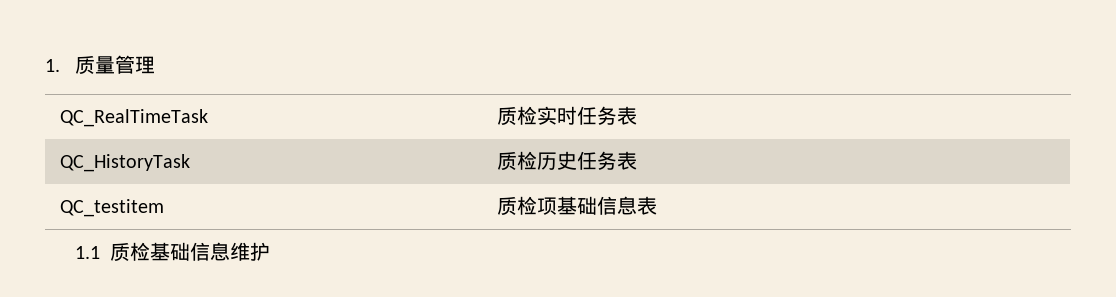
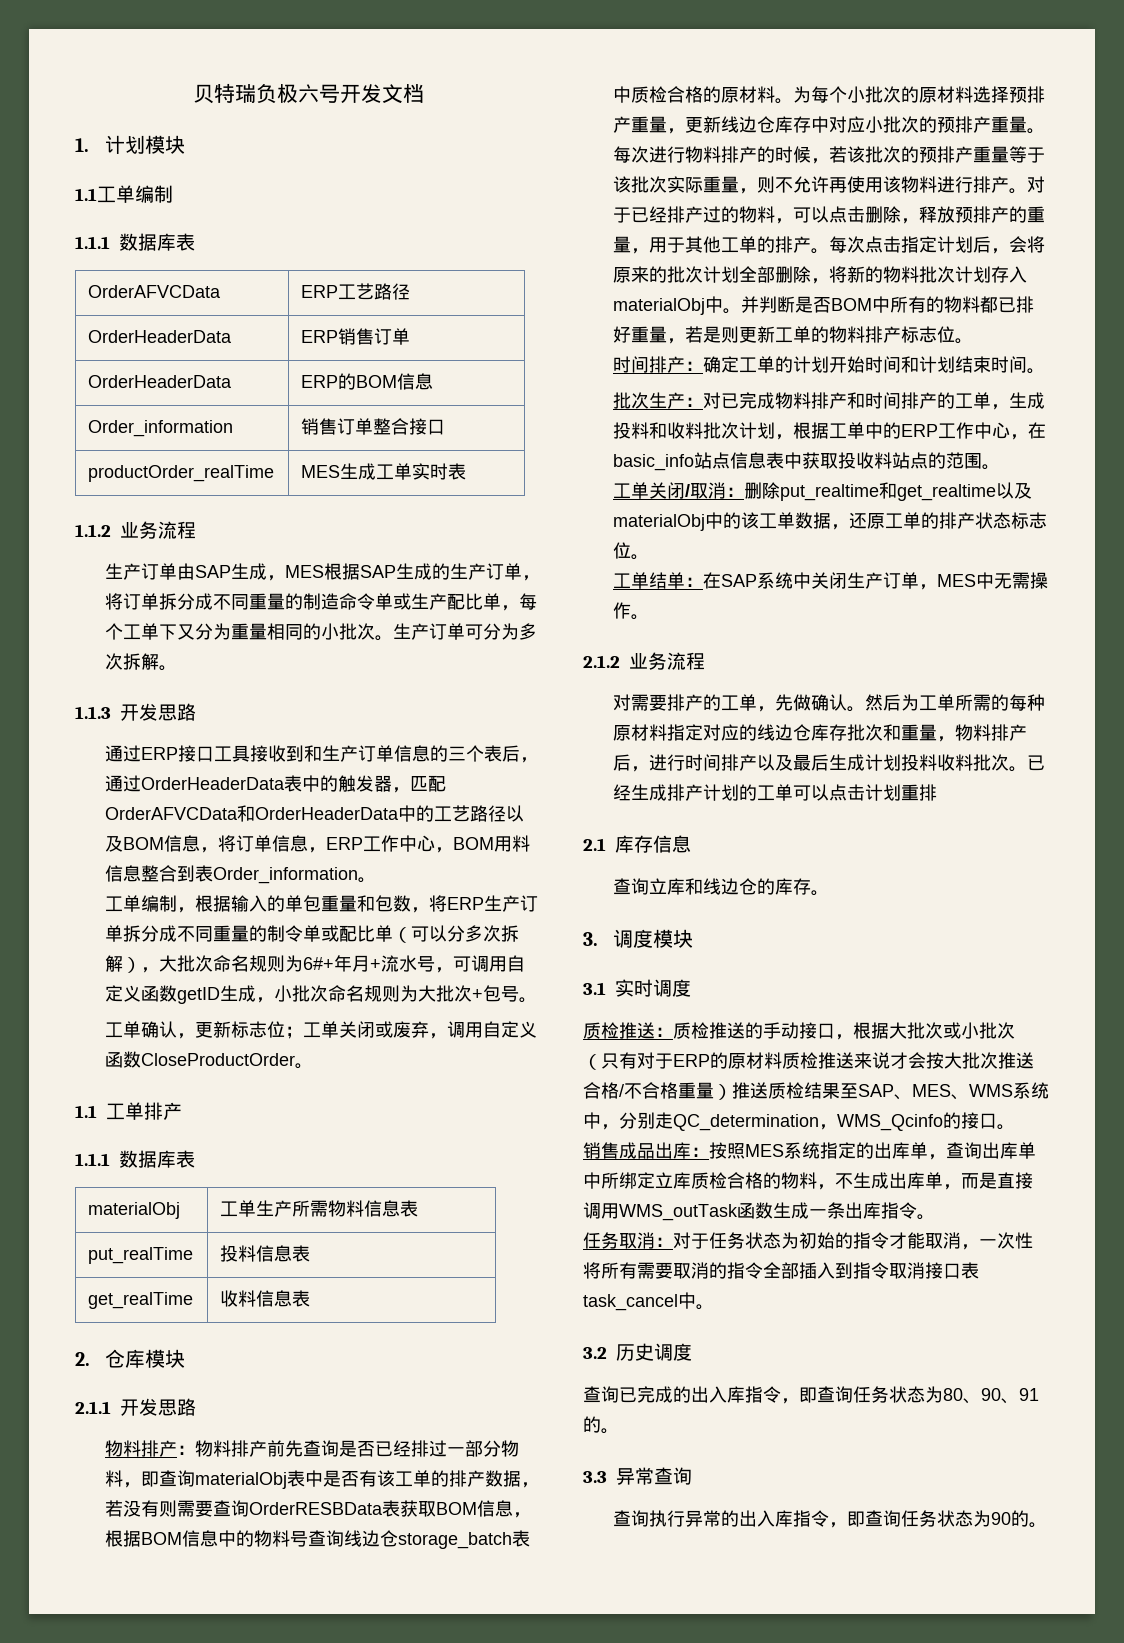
- 1.质量管理
- QC_RealTimeTask | 质检实时任务表
- QC_HistoryTask | 质检历史任务表
- QC_testitem | 质检项基础信息表
- 1.1质检基础信息维护
+ 贝特瑞负极六号开发文档
+ 1.计划模块
+ 1.1工单编制
+ 1.1.1数据库表
+ OrderAFVCData | ERP工艺路径
+ OrderHeaderData | ERP销售订单
+ OrderHeaderData | ERP的BOM信息
+ Order_information | 销售订单整合接口
+ productOrder_realTime | MES生成工单实时表
+ 1.1.2业务流程
+ 生产订单由SAP生成，MES根据SAP生成的生产订单，将订单拆分成不同重量的制造命令单或生产配比单，每个工单下又分为重量相同的小批次。生产订单可分为多次拆解。
+ 1.1.3开发思路
+ 通过ERP接口工具接收到和生产订单信息的三个表后，通过OrderHeaderData表中的触发器，匹配OrderAFVCData和OrderHeaderData中的工艺路径以及BOM信息，将订单信息，ERP工作中心，BOM用料信息整合到表Order_information。
+ 工单编制，根据输入的单包重量和包数，将ERP生产订单拆分成不同重量的制令单或配比单（可以分多次拆解），大批次命名规则为6#+年月+流水号，可调用自定义函数getID生成，小批次命名规则为大批次+包号。
+ 工单确认，更新标志位；工单关闭或废弃，调用自定义函数CloseProductOrder。
+ 1.1工单排产
+ 1.1.1数据库表
+ materialObj | 工单生产所需物料信息表
+ put_realTime | 投料信息表
+ get_realTime | 收料信息表
+ 2.仓库模块
+ 2.1.1开发思路
+ 物料排产：物料排产前先查询是否已经排过一部分物料，即查询materialObj表中是否有该工单的排产数据，若没有则需要查询OrderRESBData表获取BOM信息，根据BOM信息中的物料号查询线边仓storage_batch表中质检合格的原材料。为每个小批次的原材料选择预排产重量，更新线边仓库存中对应小批次的预排产重量。每次进行物料排产的时候，若该批次的预排产重量等于该批次实际重量，则不允许再使用该物料进行排产。对于已经排产过的物料，可以点击删除，释放预排产的重量，用于其他工单的排产。每次点击指定计划后，会将原来的批次计划全部删除，将新的物料批次计划存入materialObj中。并判断是否BOM中所有的物料都已排好重量，若是则更新工单的物料排产标志位。
+ 时间排产：确定工单的计划开始时间和计划结束时间。
+ 批次生产：对已完成物料排产和时间排产的工单，生成投料和收料批次计划，根据工单中的ERP工作中心，在basic_info站点信息表中获取投收料站点的范围。
+ 工单关闭/取消：删除put_realtime和get_realtime以及materialObj中的该工单数据，还原工单的排产状态标志位。
+ 工单结单：在SAP系统中关闭生产订单，MES中无需操作。
+ 2.1.2业务流程
+ 对需要排产的工单，先做确认。然后为工单所需的每种原材料指定对应的线边仓库存批次和重量，物料排产后，进行时间排产以及最后生成计划投料收料批次。已经生成排产计划的工单可以点击计划重排
+ 2.1库存信息
+ 查询立库和线边仓的库存。
+ 3.调度模块
+ 3.1实时调度
+ 质检推送：质检推送的手动接口，根据大批次或小批次（只有对于ERP的原材料质检推送来说才会按大批次推送合格/不合格重量）推送质检结果至SAP、MES、WMS系统中，分别走QC_determination，WMS_Qcinfo的接口。
+ 销售成品出库：按照MES系统指定的出库单，查询出库单中所绑定立库质检合格的物料，不生成出库单，而是直接调用WMS_outTask函数生成一条出库指令。
+ 任务取消：对于任务状态为初始的指令才能取消，一次性将所有需要取消的指令全部插入到指令取消接口表task_cancel中。
+ 3.2历史调度
+ 查询已完成的出入库指令，即查询任务状态为80、90、91的。
+ 3.3异常查询
+ 查询执行异常的出入库指令，即查询任务状态为90的。

